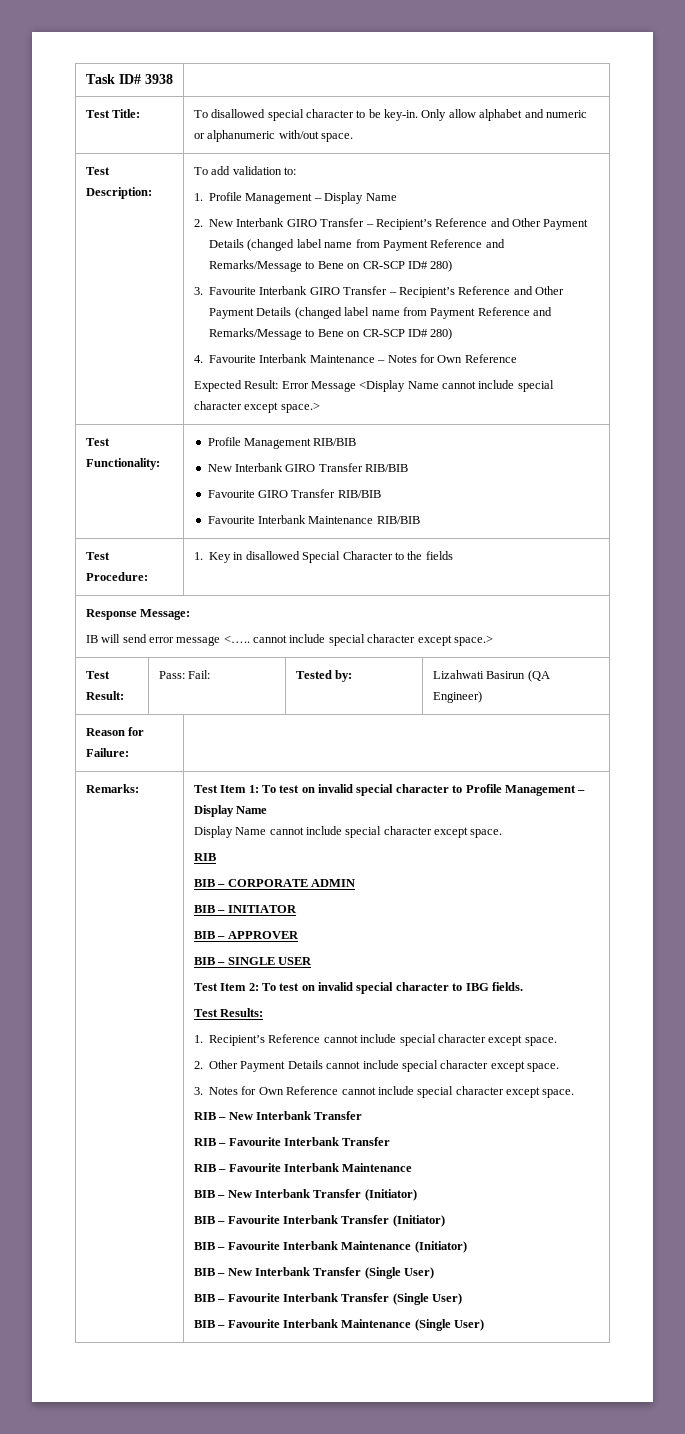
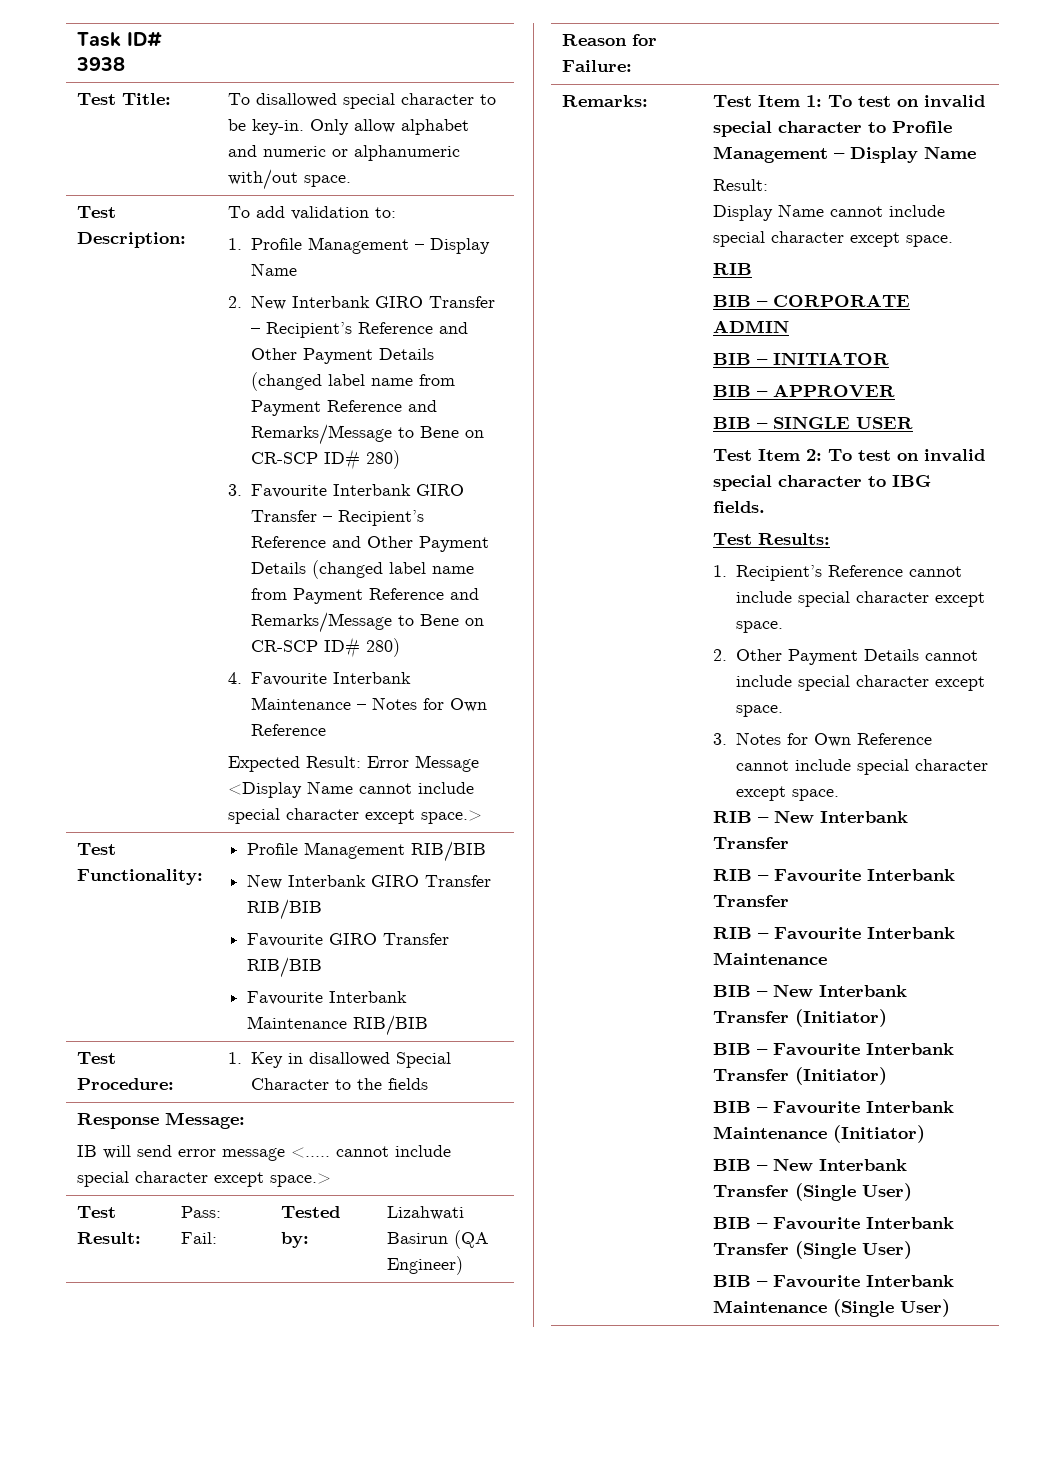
  Test Item 1: To test on invalid special character to Profile Management – Display Name
+ Result:

